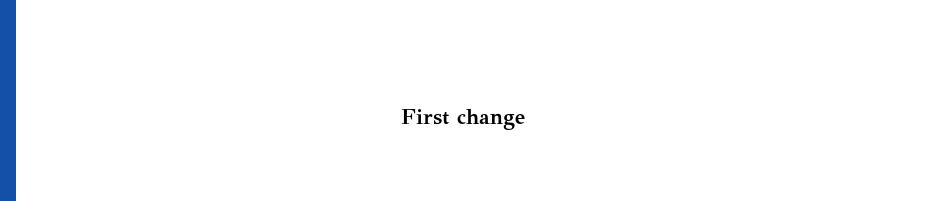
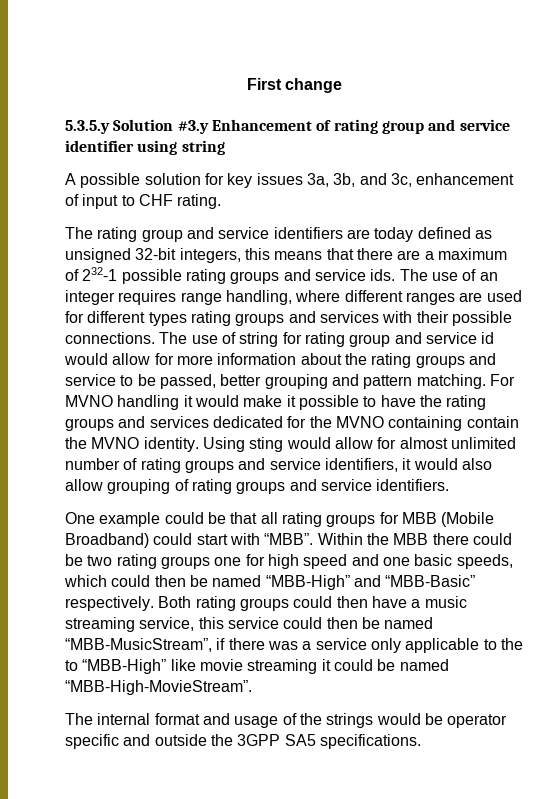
+ 5.3.5.y Solution #3.y Enhancement of rating group and service identifier using string
+ A possible solution for key issues 3a, 3b, and 3c, enhancement of input to CHF rating.
+ The rating group and service identifiers are today defined as unsigned 32-bit integers, this means that there are a maximum of 232-1 possible rating groups and service ids. The use of an integer requires range handling, where different ranges are used for different types rating groups and services with their possible connections. The use of string for rating group and service id would allow for more information about the rating groups and service to be passed, better grouping and pattern matching. For MVNO handling it would make it possible to have the rating groups and services dedicated for the MVNO containing contain the MVNO identity. Using sting would allow for almost unlimited number of rating groups and service identifiers, it would also allow grouping of rating groups and service identifiers.
+ One example could be that all rating groups for MBB (Mobile Broadband) could start with “MBB”. Within the MBB there could be two rating groups one for high speed and one basic speeds, which could then be named “MBB-High” and “MBB-Basic” respectively. Both rating groups could then have a music streaming service, this service could then be named “MBB-MusicStream”, if there was a service only applicable to the to “MBB-High” like movie streaming it could be named “MBB-High-MovieStream”.
+ The internal format and usage of the strings would be operator specific and outside the 3GPP SA5 specifications.

